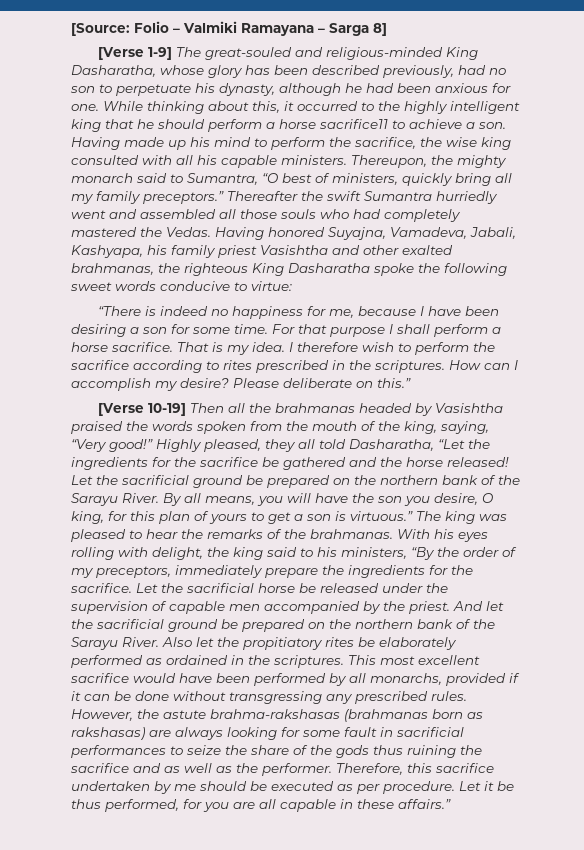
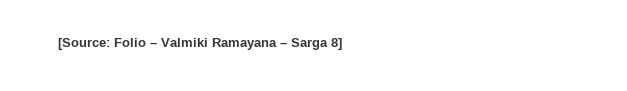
- [Verse 1-9] The great-souled and religious-minded King Dasharatha, whose glory has been described previously, had no son to perpetuate his dynasty, although he had been anxious for one. While thinking about this, it occurred to the highly intelligent king that he should perform a horse sacrifice11 to achieve a son. Having made up his mind to perform the sacrifice, the wise king consulted with all his capable ministers. Thereupon, the mighty monarch said to Sumantra, “O best of ministers, quickly bring all my family preceptors.” Thereafter the swift Sumantra hurriedly went and assembled all those souls who had completely mastered the Vedas. Having honored Suyajna, Vamadeva, Jabali, Kashyapa, his family priest Vasishtha and other exalted brahmanas, the righteous King Dasharatha spoke the following sweet words conducive to virtue:
- “There is indeed no happiness for me, because I have been desiring a son for some time. For that purpose I shall perform a horse sacrifice. That is my idea. I therefore wish to perform the sacrifice according to rites prescribed in the scriptures. How can I accomplish my desire? Please deliberate on this.”
- [Verse 10-19] Then all the brahmanas headed by Vasishtha praised the words spoken from the mouth of the king, saying, “Very good!” Highly pleased, they all told Dasharatha, “Let the ingredients for the sacrifice be gathered and the horse released! Let the sacrificial ground be prepared on the northern bank of the Sarayu River. By all means, you will have the son you desire, O king, for this plan of yours to get a son is virtuous.” The king was pleased to hear the remarks of the brahmanas. With his eyes rolling with delight, the king said to his ministers, “By the order of my preceptors, immediately prepare the ingredients for the sacrifice. Let the sacrificial horse be released under the supervision of capable men accompanied by the priest. And let the sacrificial ground be prepared on the northern bank of the Sarayu River. Also let the propitiatory rites be elaborately performed as ordained in the scriptures. This most excellent sacrifice would have been performed by all monarchs, provided if it can be done without transgressing any prescribed rules. However, the astute brahma-rakshasas (brahmanas born as rakshasas) are always looking for some fault in sacrificial performances to seize the share of the gods thus ruining the sacrifice and as well as the performer. Therefore, this sacrifice undertaken by me should be executed as per procedure. Let it be thus performed, for you are all capable in these affairs.”

